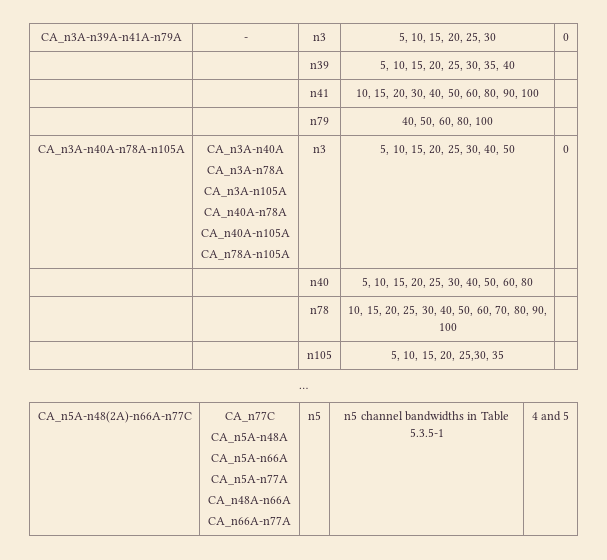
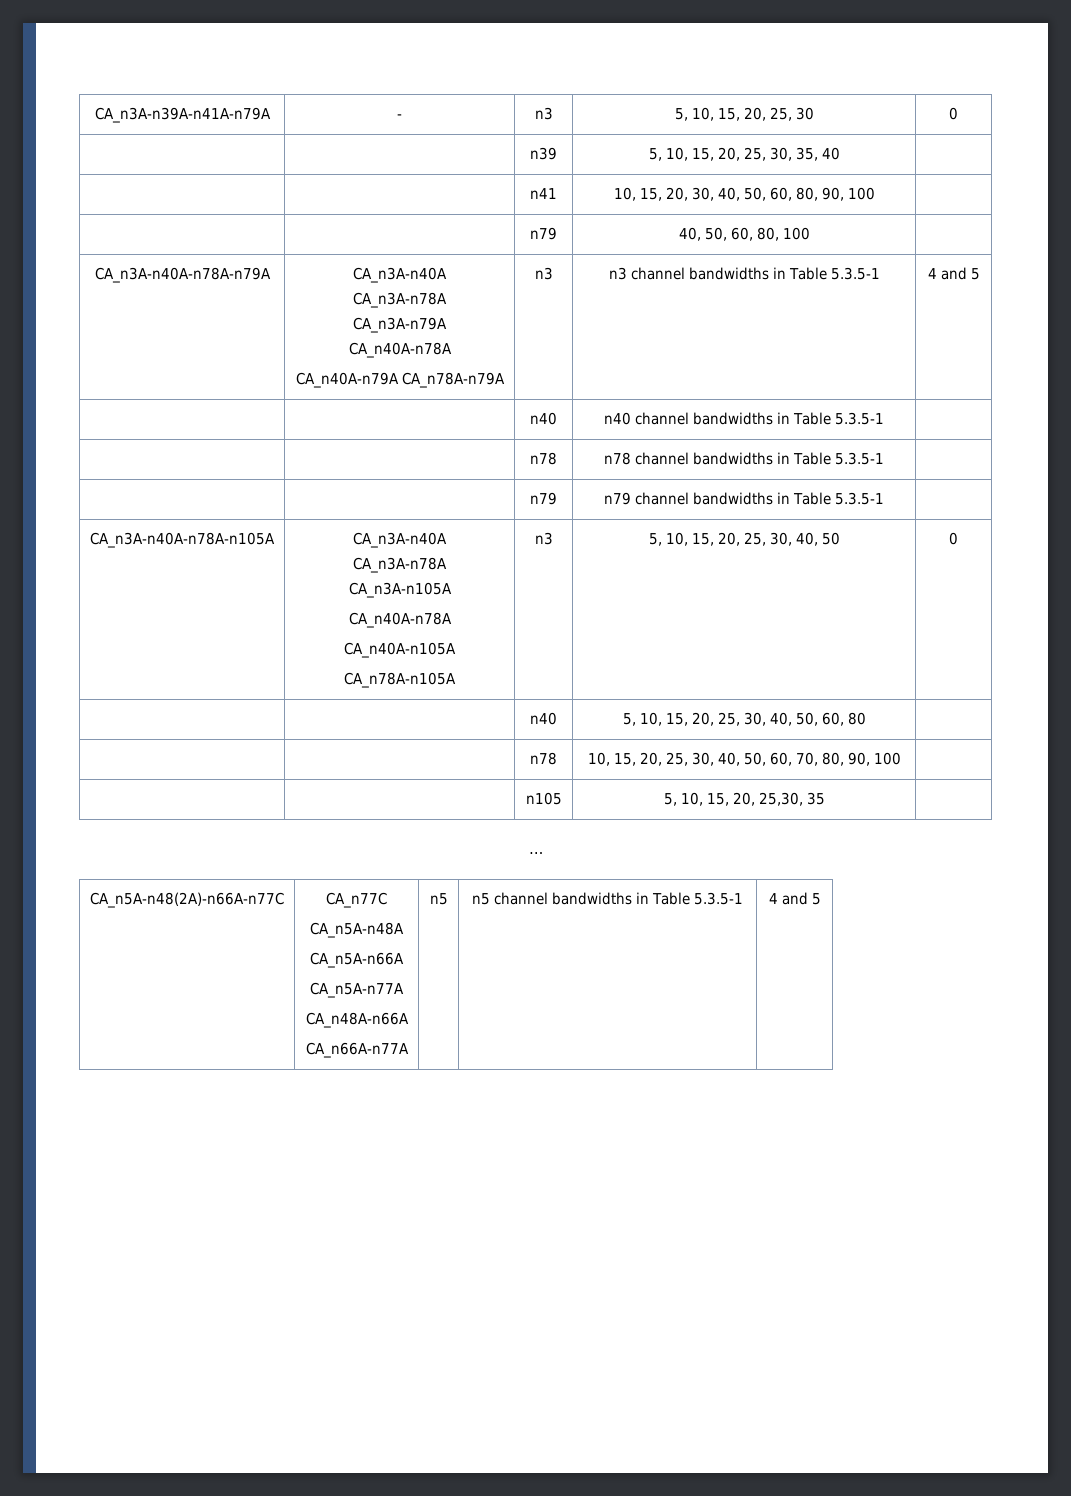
+ CA_n3A-n40A-n78A-n79A | CA_n3A-n40A
+ CA_n3A-n78A
+ CA_n3A-n79A
+ CA_n40A-n78A
+ CA_n40A-n79A CA_n78A-n79A | n3 | n3 channel bandwidths in Table 5.3.5-1 | 4 and 5
+ | | n40 | n40 channel bandwidths in Table 5.3.5-1 |
+ | | n78 | n78 channel bandwidths in Table 5.3.5-1 |
+ | | n79 | n79 channel bandwidths in Table 5.3.5-1 |

